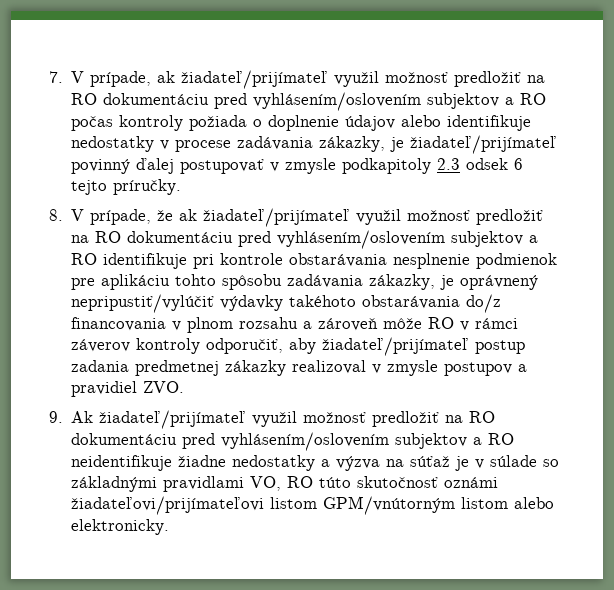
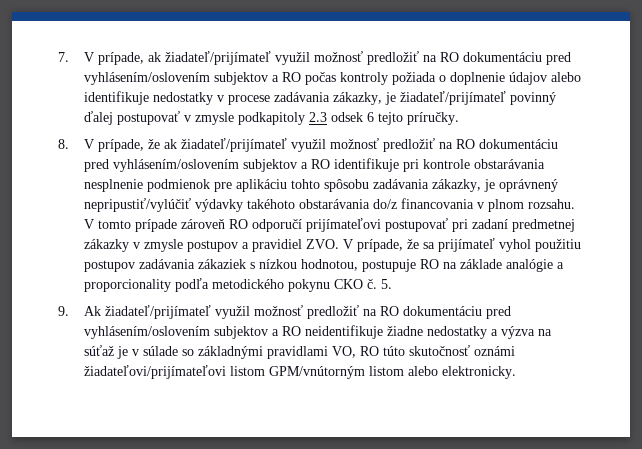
- 8. V prípade, že ak žiadateľ/prijímateľ využil možnosť predložiť na RO dokumentáciu pred vyhlásením/oslovením subjektov a RO identifikuje pri kontrole obstarávania nesplnenie podmienok pre aplikáciu tohto spôsobu zadávania zákazky, je oprávnený nepripustiť/vylúčiť výdavky takéhoto obstarávania do/z financovania v plnom rozsahu a zároveň môže RO v rámci záverov kontroly odporučiť, aby žiadateľ/prijímateľ postup zadania predmetnej zákazky realizoval v zmysle postupov a pravidiel ZVO.
+ 8. V prípade, že ak žiadateľ/prijímateľ využil možnosť predložiť na RO dokumentáciu pred vyhlásením/oslovením subjektov a RO identifikuje pri kontrole obstarávania nesplnenie podmienok pre aplikáciu tohto spôsobu zadávania zákazky, je oprávnený nepripustiť/vylúčiť výdavky takéhoto obstarávania do/z financovania v plnom rozsahu. V tomto prípade zároveň RO odporučí prijímateľovi postupovať pri zadaní predmetnej zákazky v zmysle postupov a pravidiel ZVO. V prípade, že sa prijímateľ vyhol použitiu postupov zadávania zákaziek s nízkou hodnotou, postupuje RO na základe analógie a proporcionality podľa metodického pokynu CKO č. 5.

